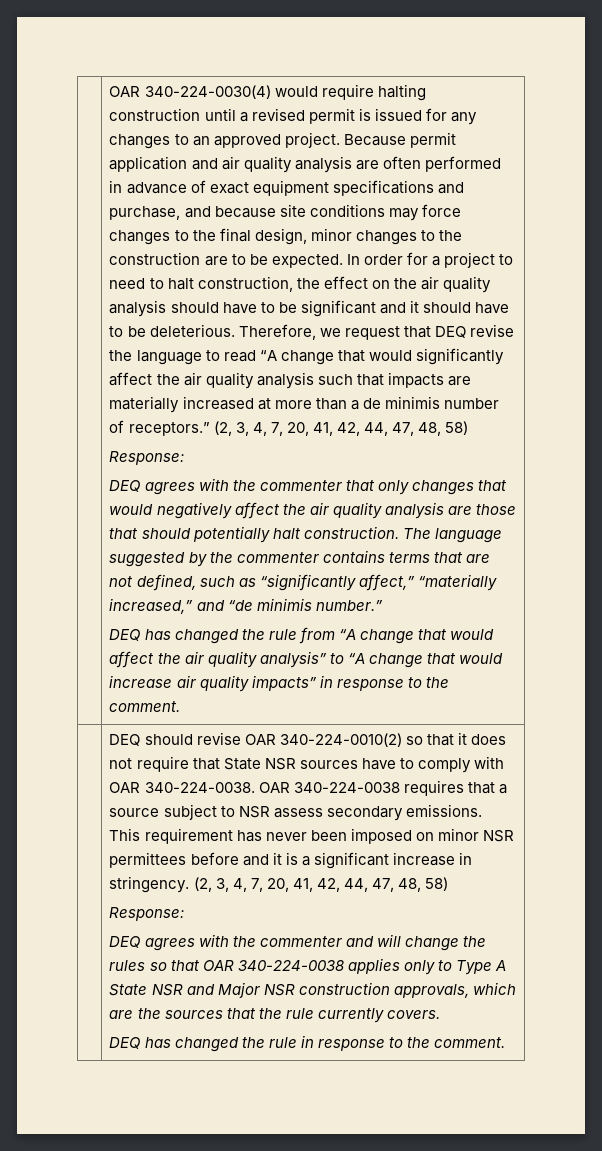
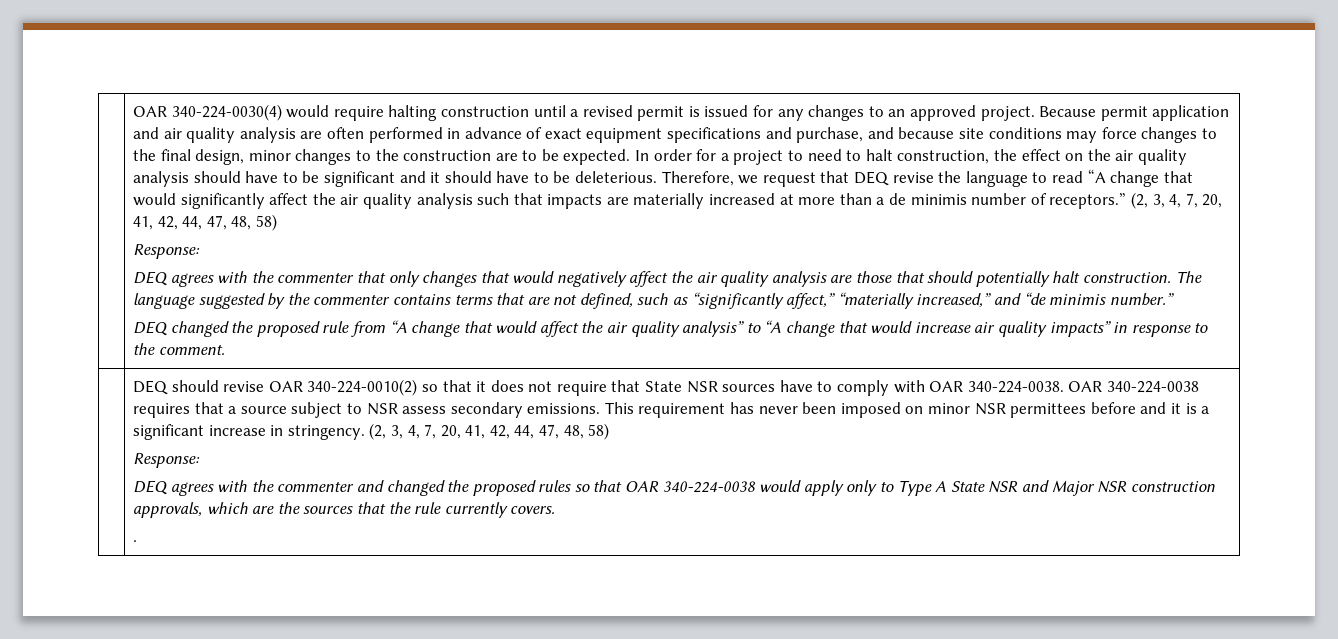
- DEQ has changed the rule from “A change that would affect the air quality analysis” to “A change that would increase air quality impacts” in response to the comment.
+ DEQ changed the proposed rule from “A change that would affect the air quality analysis” to “A change that would increase air quality impacts” in response to the comment.
- DEQ agrees with the commenter and will change the rules so that OAR 340-224-0038 applies only to Type A State NSR and Major NSR construction approvals, which are the sources that the rule currently covers.
+ DEQ agrees with the commenter and changed the proposed rules so that OAR 340-224-0038 would apply only to Type A State NSR and Major NSR construction approvals, which are the sources that the rule currently covers.
- DEQ has changed the rule in response to the comment.
+ .

